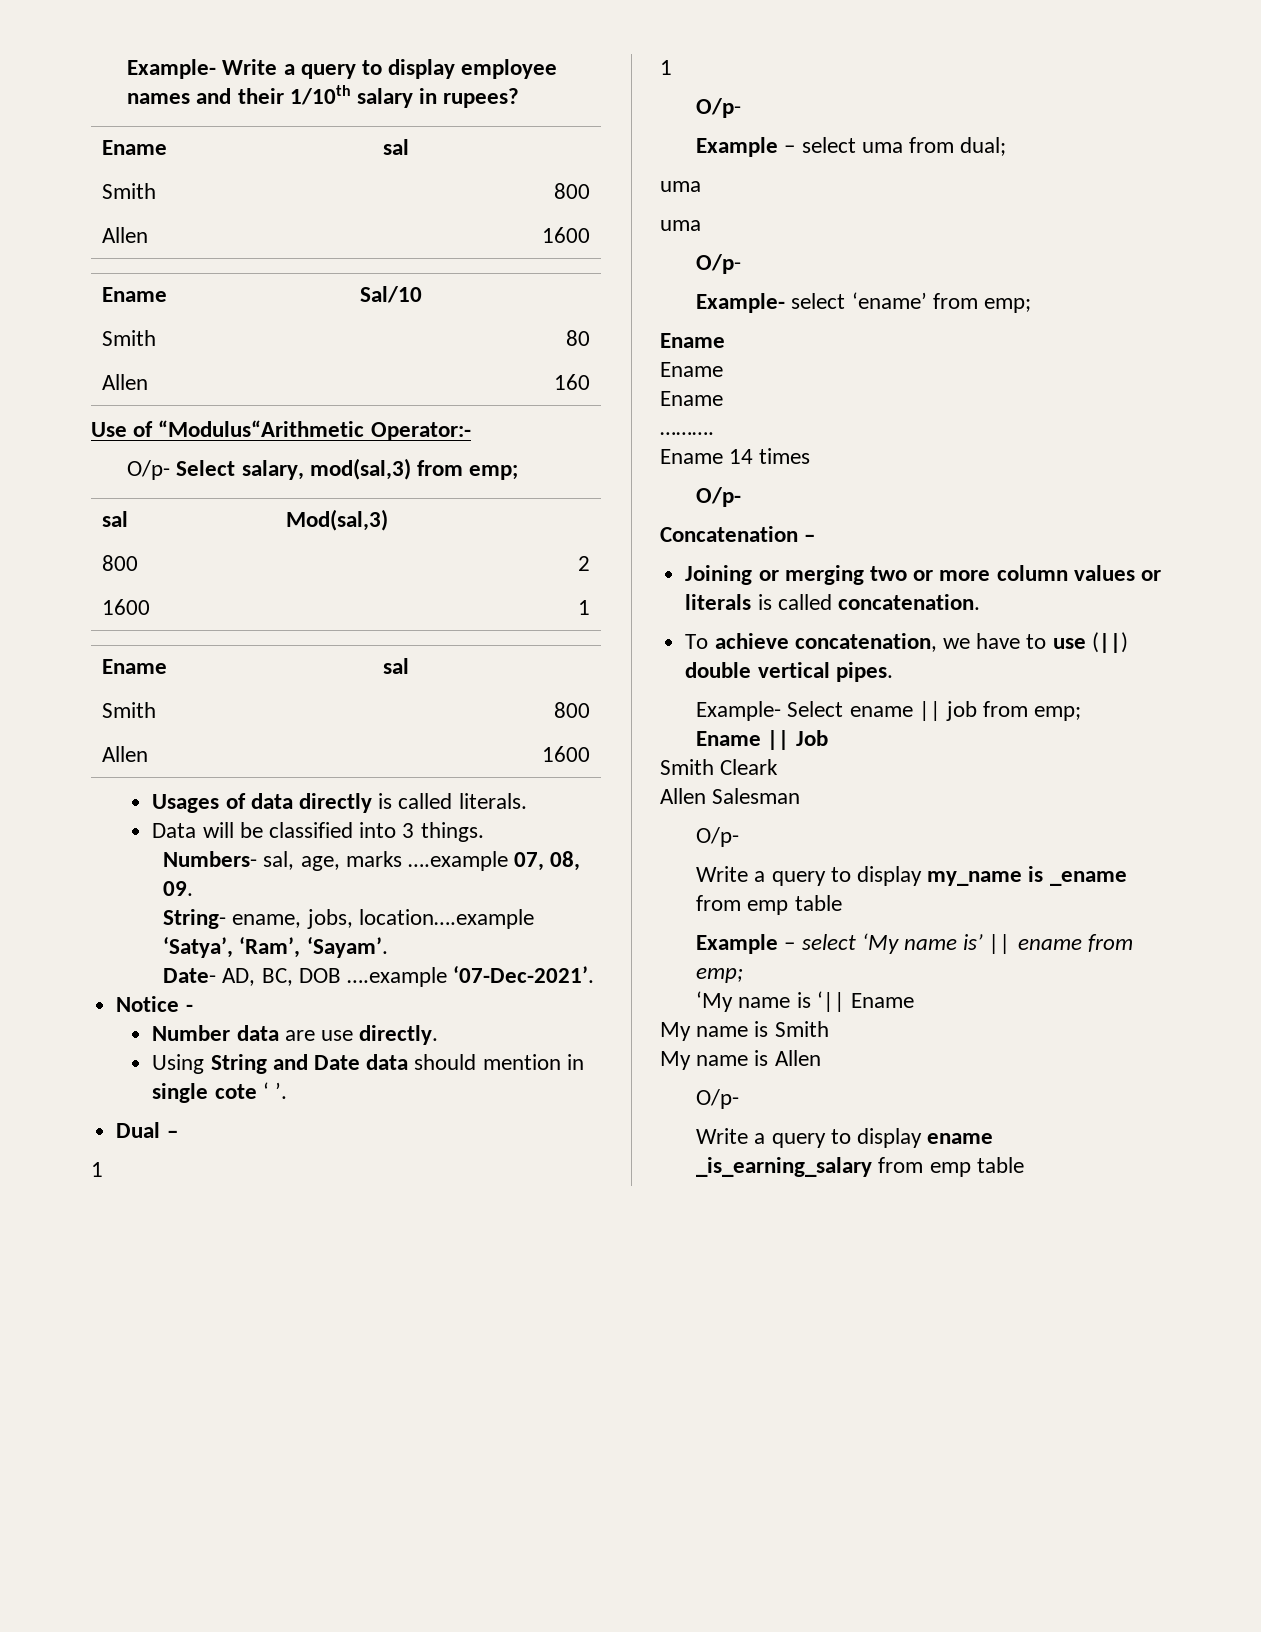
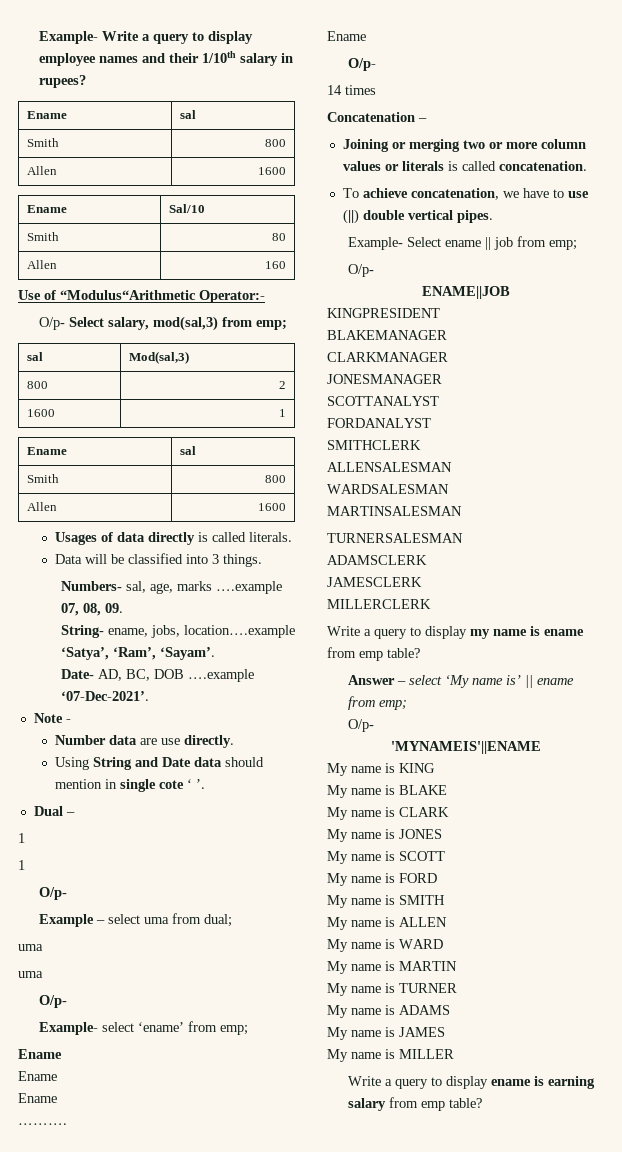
- Notice -
+ Note -
  ……….
- Ename 14 times
+ Ename
  O/p-
+ 14 times
  Example- Select ename || job from emp;
- Ename || Job
- Smith Cleark
- Allen Salesman
  O/p-
- Write a query to display my_name is _ename from emp table
- Example – select ‘My name is’ || ename from emp;
- ‘My name is ‘|| Ename
- My name is Smith
- My name is Allen
+ ENAME||JOB
+ KINGPRESIDENT
+ BLAKEMANAGER
+ CLARKMANAGER
+ JONESMANAGER
+ SCOTTANALYST
+ FORDANALYST
+ SMITHCLERK
+ ALLENSALESMAN
+ WARDSALESMAN
+ MARTINSALESMAN
+ TURNERSALESMAN
+ ADAMSCLERK
+ JAMESCLERK
+ MILLERCLERK
+ Write a query to display my name is ename from emp table?
+ Answer – select ‘My name is’ || ename from emp;
  O/p-
+ 'MYNAMEIS'||ENAME
+ My name is KING
+ My name is BLAKE
+ My name is CLARK
+ My name is JONES
+ My name is SCOTT
+ My name is FORD
+ My name is SMITH
+ My name is ALLEN
+ My name is WARD
+ My name is MARTIN
+ My name is TURNER
+ My name is ADAMS
+ My name is JAMES
+ My name is MILLER
- Write a query to display ename _is_earning_salary from emp table
+ Write a query to display ename is earning salary from emp table?

